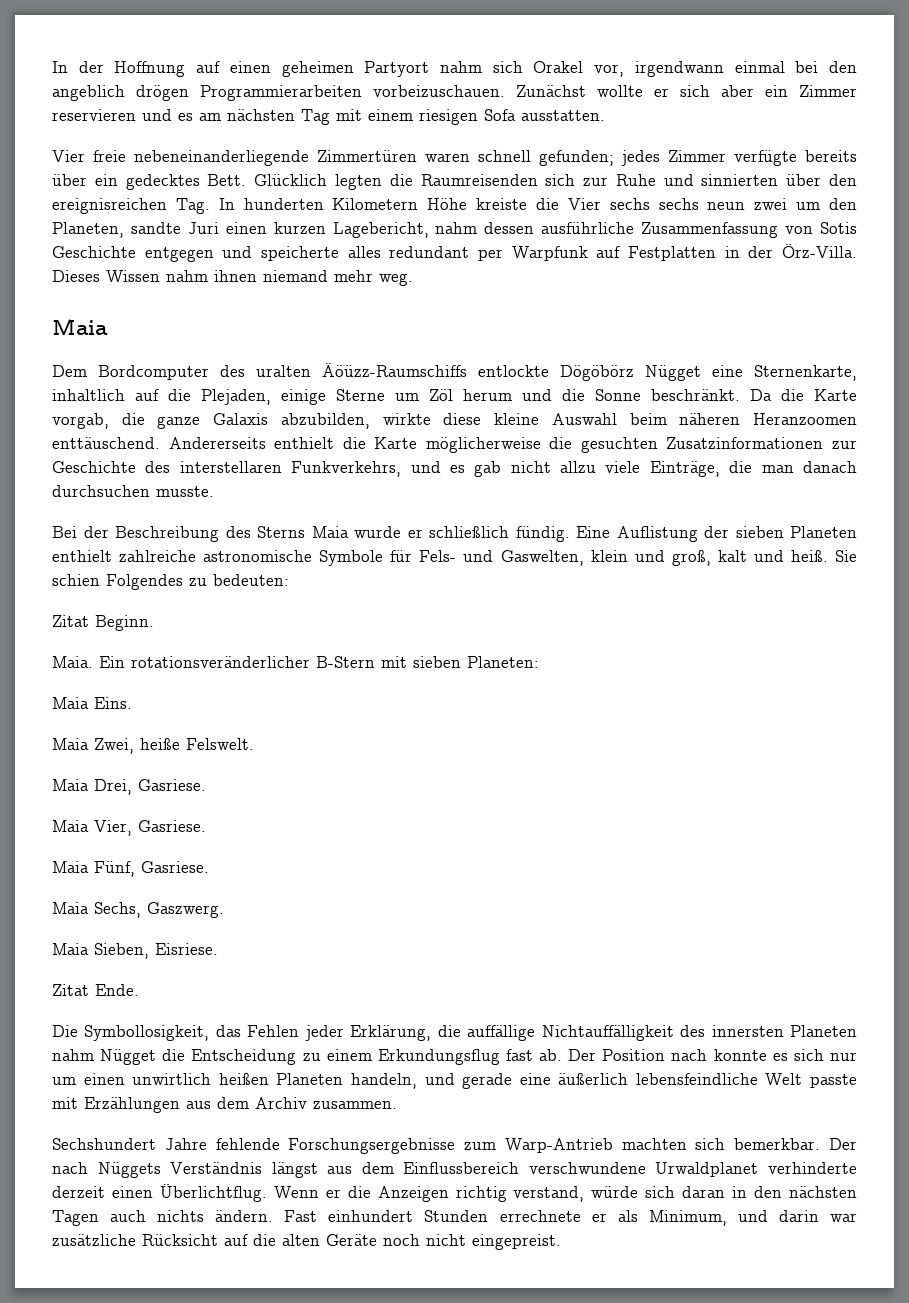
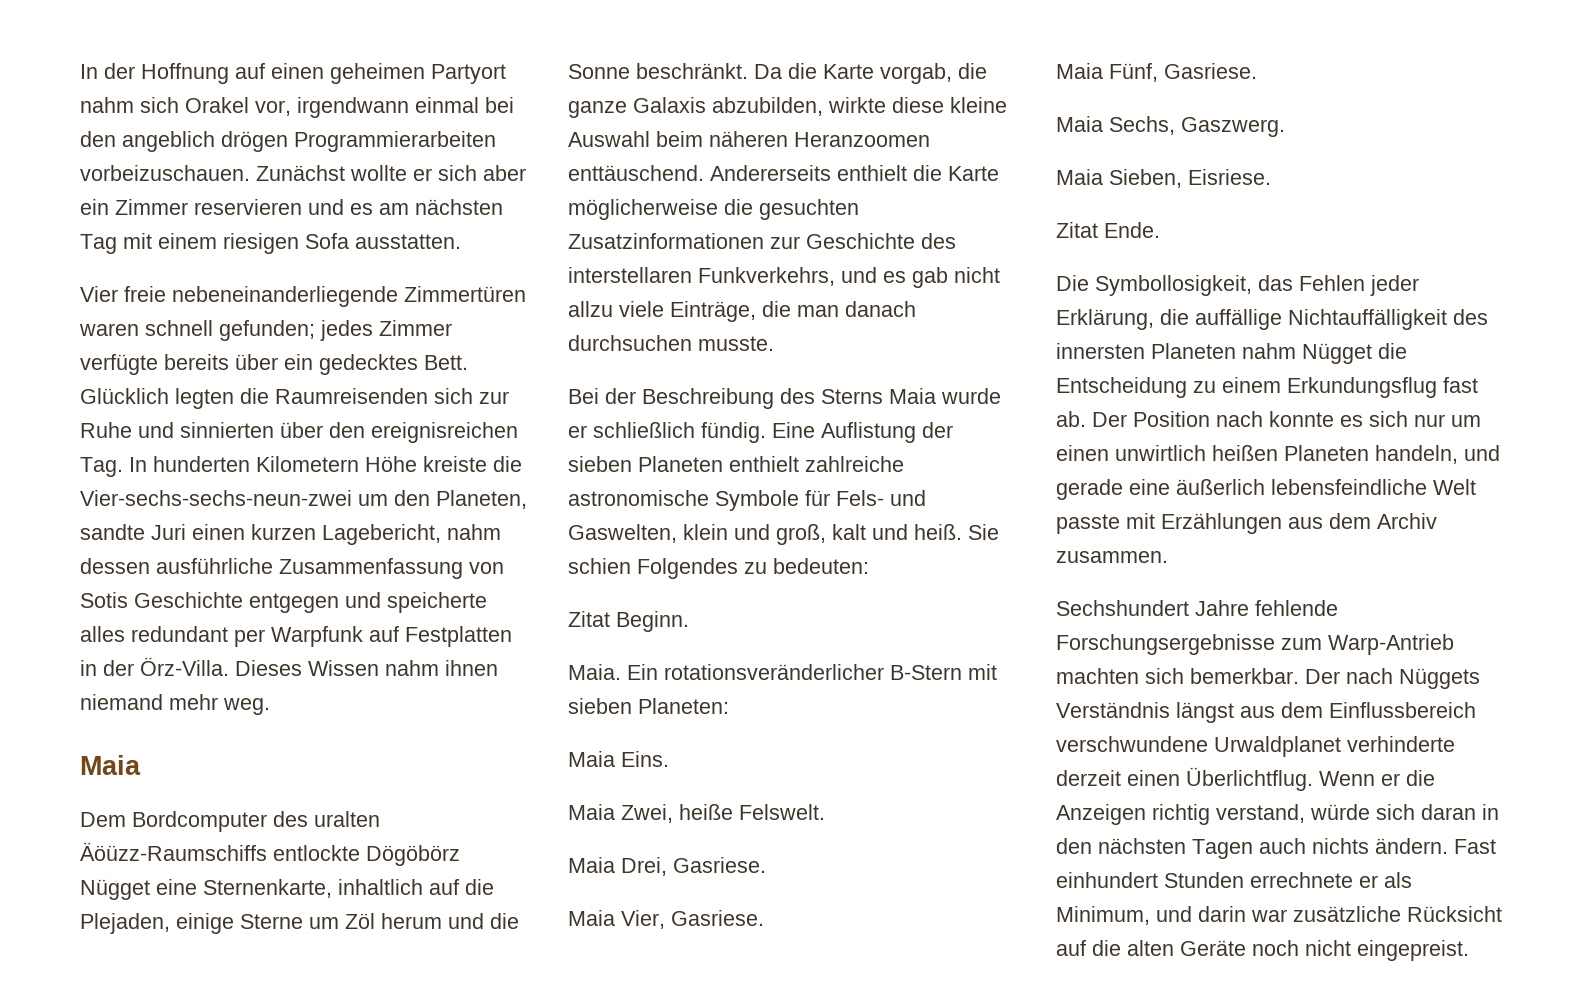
- Glücklich legten die Raumreisenden sich zur Ruhe und sinnierten über den ereignisreichen Tag. In hunderten Kilometern Höhe kreiste die Vier sechs sechs neun zwei um den Planeten, sandte Juri einen kurzen Lagebericht, nahm dessen ausführliche Zusammenfassung von Sotis Geschichte entgegen und speicherte alles redundant per Warpfunk auf Festplatten in der Örz-Villa.
+ Glücklich legten die Raumreisenden sich zur Ruhe und sinnierten über den ereignisreichen Tag. In hunderten Kilometern Höhe kreiste die Vier-sechs-sechs-neun-zwei um den Planeten, sandte Juri einen kurzen Lagebericht, nahm dessen ausführliche Zusammenfassung von Sotis Geschichte entgegen und speicherte alles redundant per Warpfunk auf Festplatten in der Örz-Villa.

